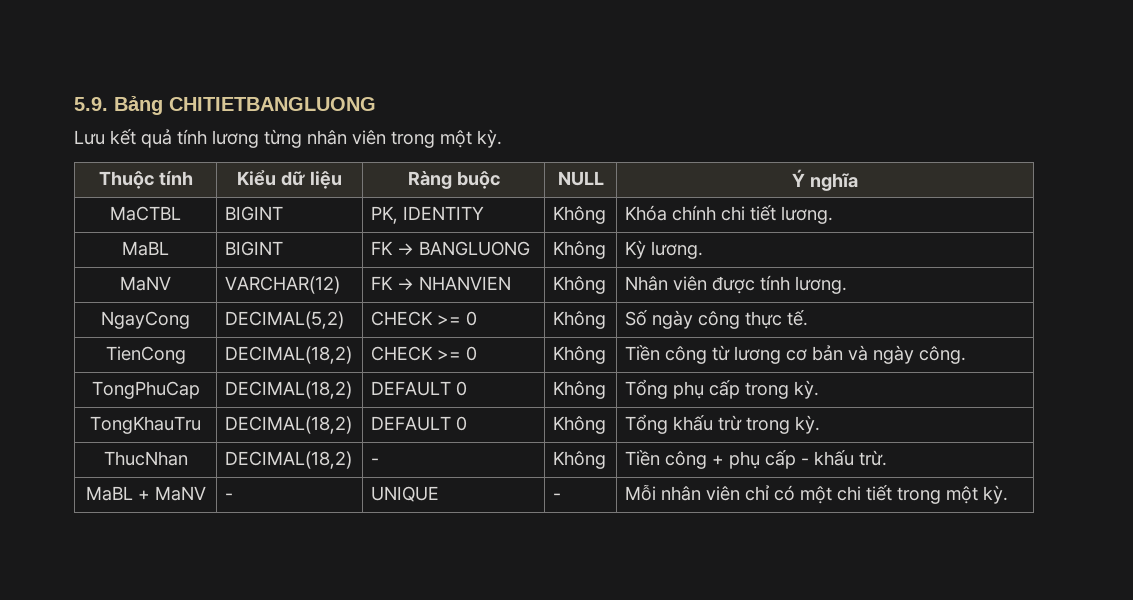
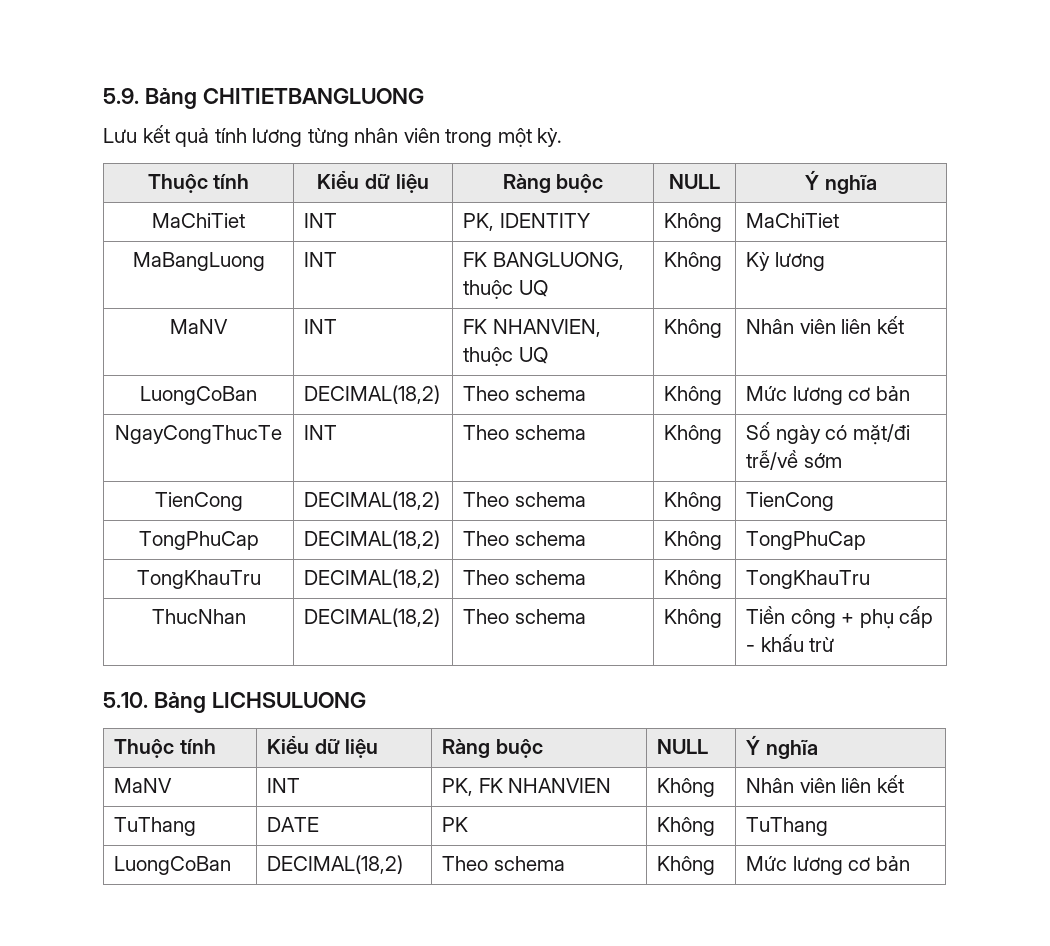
- MaCTBL | BIGINT | PK, IDENTITY | Không | Khóa chính chi tiết lương.
- MaBL | BIGINT | FK → BANGLUONG | Không | Kỳ lương.
- MaNV | VARCHAR(12) | FK → NHANVIEN | Không | Nhân viên được tính lương.
- NgayCong | DECIMAL(5,2) | CHECK >= 0 | Không | Số ngày công thực tế.
- TienCong | DECIMAL(18,2) | CHECK >= 0 | Không | Tiền công từ lương cơ bản và ngày công.
+ MaChiTiet | INT | PK, IDENTITY | Không | MaChiTiet
+ MaBangLuong | INT | FK BANGLUONG, thuộc UQ | Không | Kỳ lương
+ MaNV | INT | FK NHANVIEN, thuộc UQ | Không | Nhân viên liên kết
+ LuongCoBan | DECIMAL(18,2) | Theo schema | Không | Mức lương cơ bản
+ NgayCongThucTe | INT | Theo schema | Không | Số ngày có mặt/đi trễ/về sớm
+ TienCong | DECIMAL(18,2) | Theo schema | Không | TienCong
- TongPhuCap | DECIMAL(18,2) | DEFAULT 0 | Không | Tổng phụ cấp trong kỳ.
+ TongPhuCap | DECIMAL(18,2) | Theo schema | Không | TongPhuCap
- TongKhauTru | DECIMAL(18,2) | DEFAULT 0 | Không | Tổng khấu trừ trong kỳ.
+ TongKhauTru | DECIMAL(18,2) | Theo schema | Không | TongKhauTru
- ThucNhan | DECIMAL(18,2) | - | Không | Tiền công + phụ cấp - khấu trừ.
- MaBL + MaNV | - | UNIQUE | - | Mỗi nhân viên chỉ có một chi tiết trong một kỳ.
+ ThucNhan | DECIMAL(18,2) | Theo schema | Không | Tiền công + phụ cấp - khấu trừ
+ 5.10. Bảng LICHSULUONG
+ Thuộc tính | Kiểu dữ liệu | Ràng buộc | NULL | Ý nghĩa
+ MaNV | INT | PK, FK NHANVIEN | Không | Nhân viên liên kết
+ TuThang | DATE | PK | Không | TuThang
+ LuongCoBan | DECIMAL(18,2) | Theo schema | Không | Mức lương cơ bản

